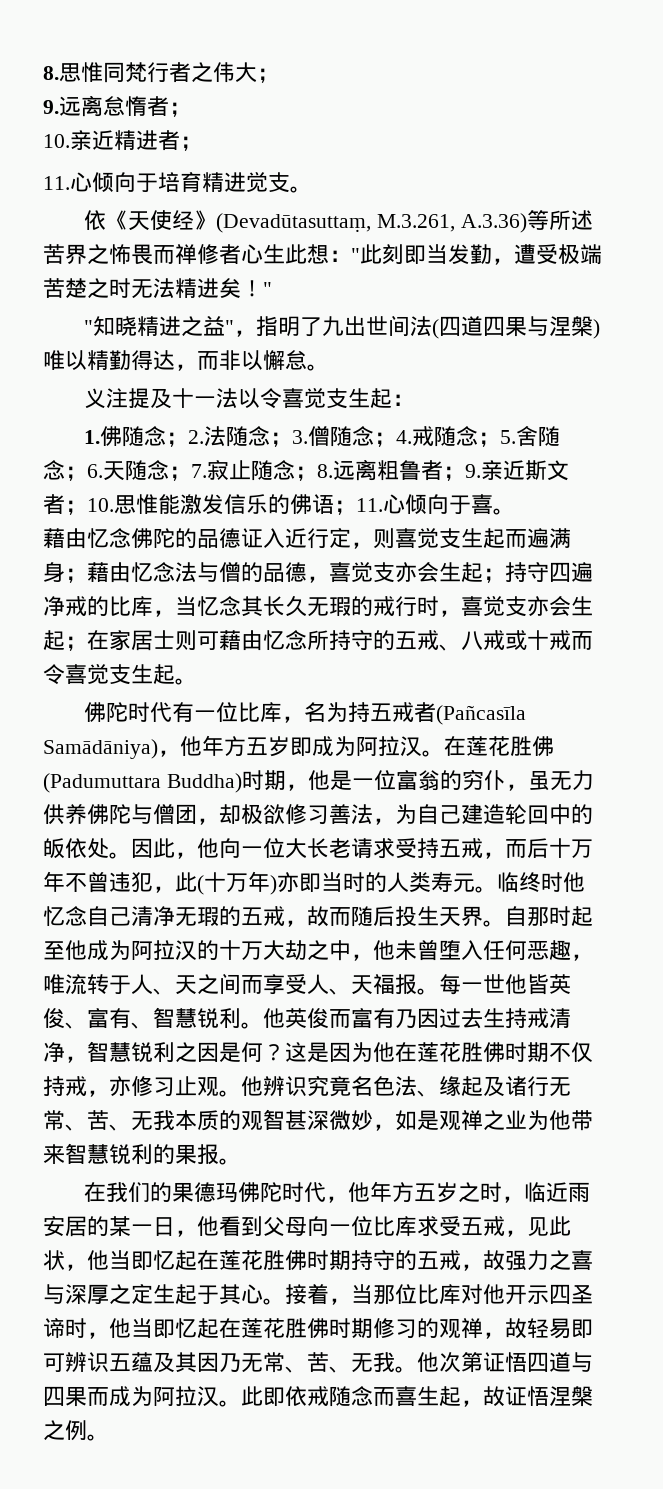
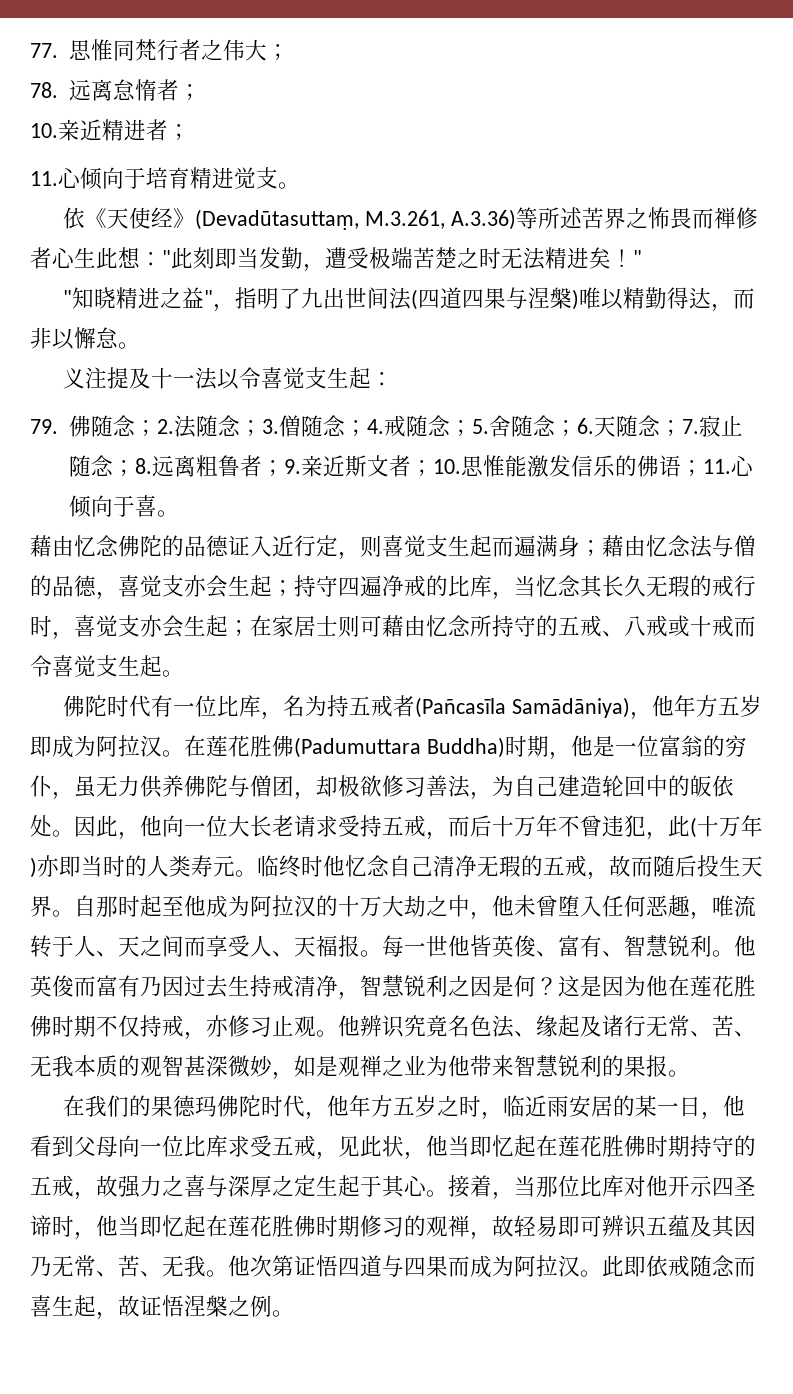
- 8.思惟同梵行者之伟大；
+ 77.思惟同梵行者之伟大；
- 9.远离怠惰者；
+ 78.远离怠惰者；
- 1.佛随念；2.法随念；3.僧随念；4.戒随念；5.舍随念；6.天随念；7.寂止随念；8.远离粗鲁者；9.亲近斯文者；10.思惟能激发信乐的佛语；11.心倾向于喜。
+ 79.佛随念；2.法随念；3.僧随念；4.戒随念；5.舍随念；6.天随念；7.寂止随念；8.远离粗鲁者；9.亲近斯文者；10.思惟能激发信乐的佛语；11.心倾向于喜。

